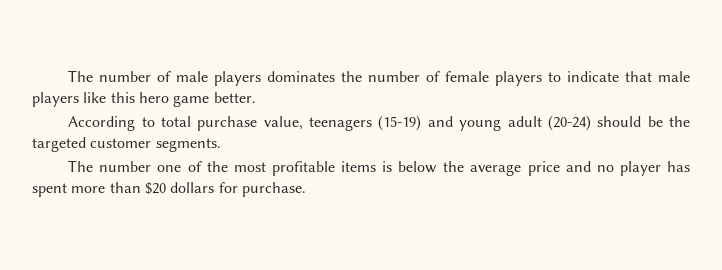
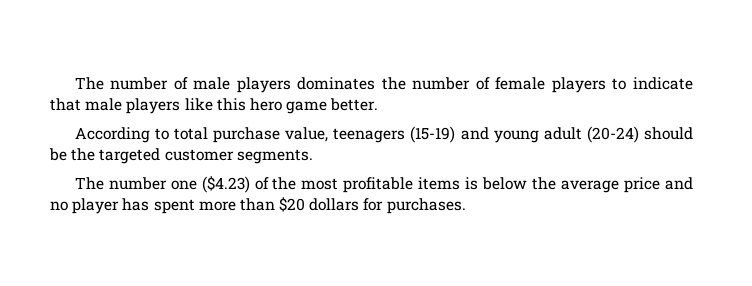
- The number one of the most profitable items is below the average price and no player has spent more than $20 dollars for purchase.
+ The number one ($4.23) of the most profitable items is below the average price and no player has spent more than $20 dollars for purchases.

